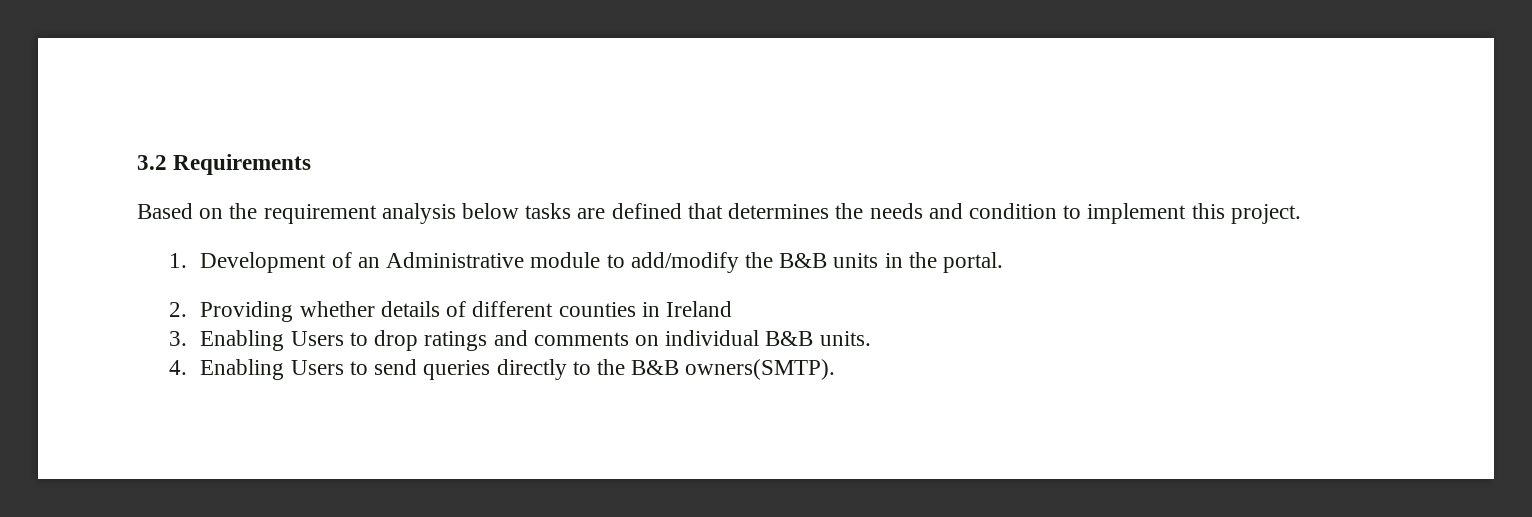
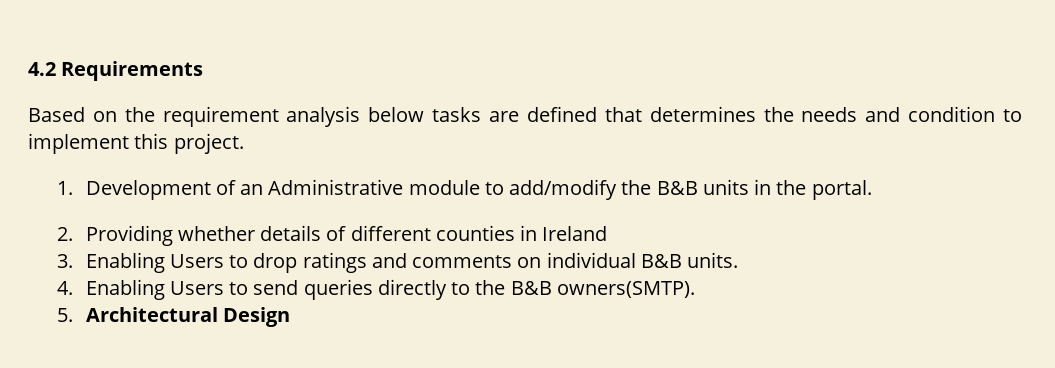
- 3.2 Requirements
+ 4.2 Requirements
+ 5. Architectural Design

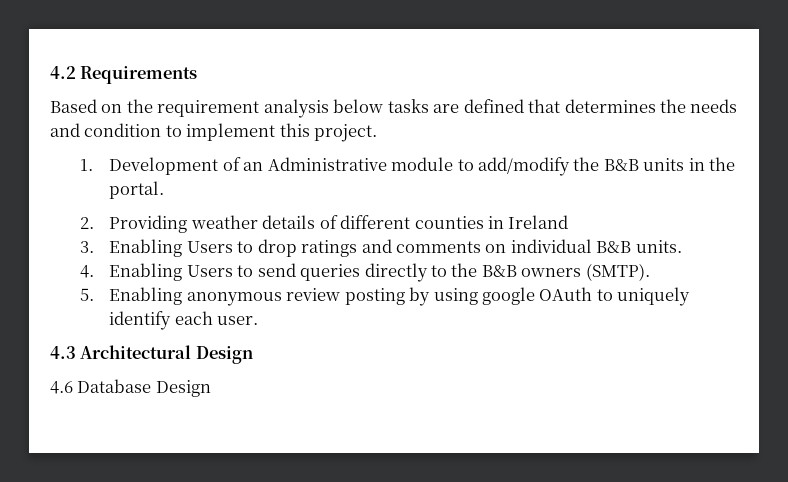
- 2. Providing whether details of different counties in Ireland
+ 2. Providing weather details of different counties in Ireland
- 4. Enabling Users to send queries directly to the B&B owners(SMTP).
+ 4. Enabling Users to send queries directly to the B&B owners (SMTP).
- 5. Architectural Design
+ 5. Enabling anonymous review posting by using google OAuth to uniquely identify each user.
+ 4.3 Architectural Design
+ 4.6 Database Design

